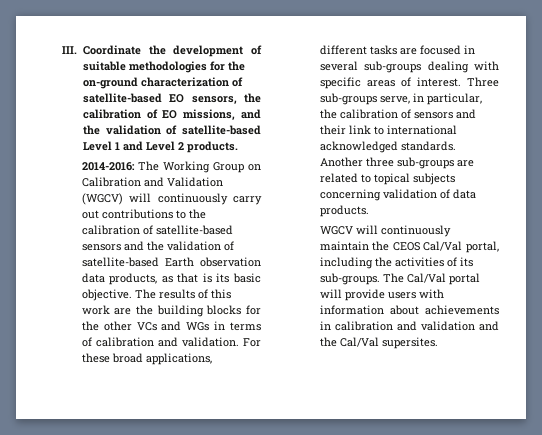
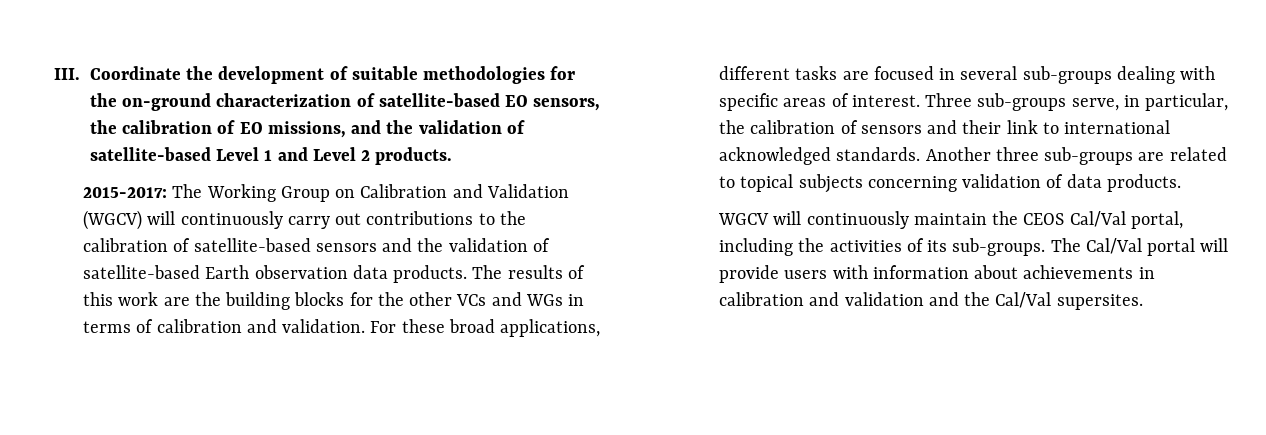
- 2014-2016: The Working Group on Calibration and Validation (WGCV) will continuously carry out contributions to the calibration of satellite-based sensors and the validation of satellite-based Earth observation data products, as that is its basic objective.
+ 2015-2017: The Working Group on Calibration and Validation (WGCV) will continuously carry out contributions to the calibration of satellite-based sensors and the validation of satellite-based Earth observation data products.

